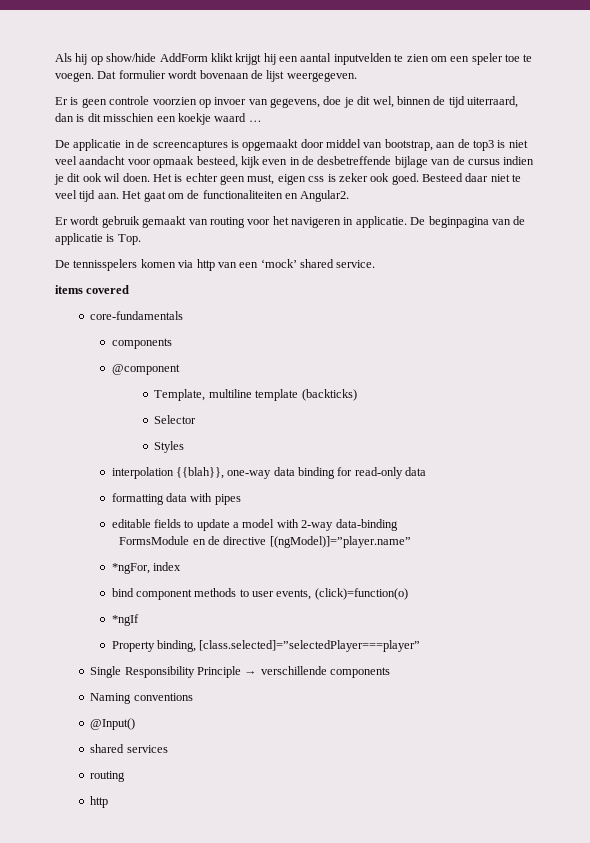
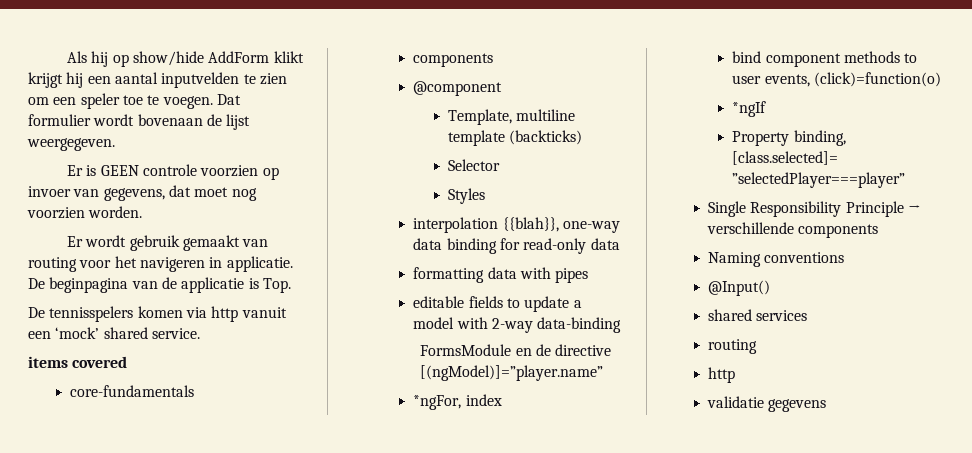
- Er is geen controle voorzien op invoer van gegevens, doe je dit wel, binnen de tijd uiterraard, dan is dit misschien een koekje waard …
- De applicatie in de screencaptures is opgemaakt door middel van bootstrap, aan de top3 is niet veel aandacht voor opmaak besteed, kijk even in de desbetreffende bijlage van de cursus indien je dit ook wil doen. Het is echter geen must, eigen css is zeker ook goed. Besteed daar niet te veel tijd aan. Het gaat om de functionaliteiten en Angular2.
+ Er is GEEN controle voorzien op invoer van gegevens, dat moet nog voorzien worden.
- De tennisspelers komen via http van een ‘mock’ shared service.
+ De tennisspelers komen via http vanuit een ‘mock’ shared service.
+ validatie gegevens

